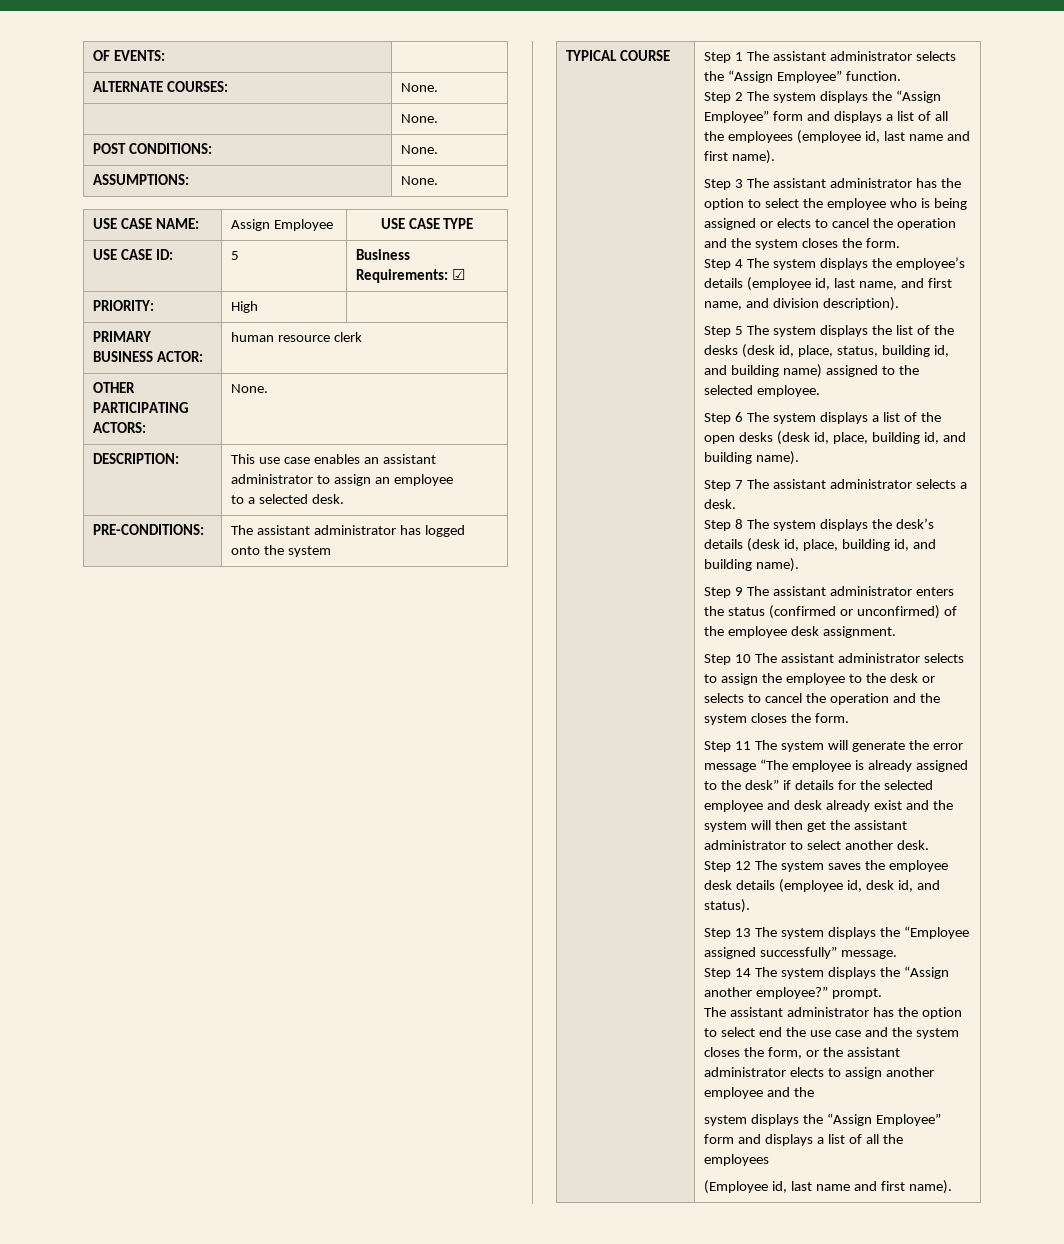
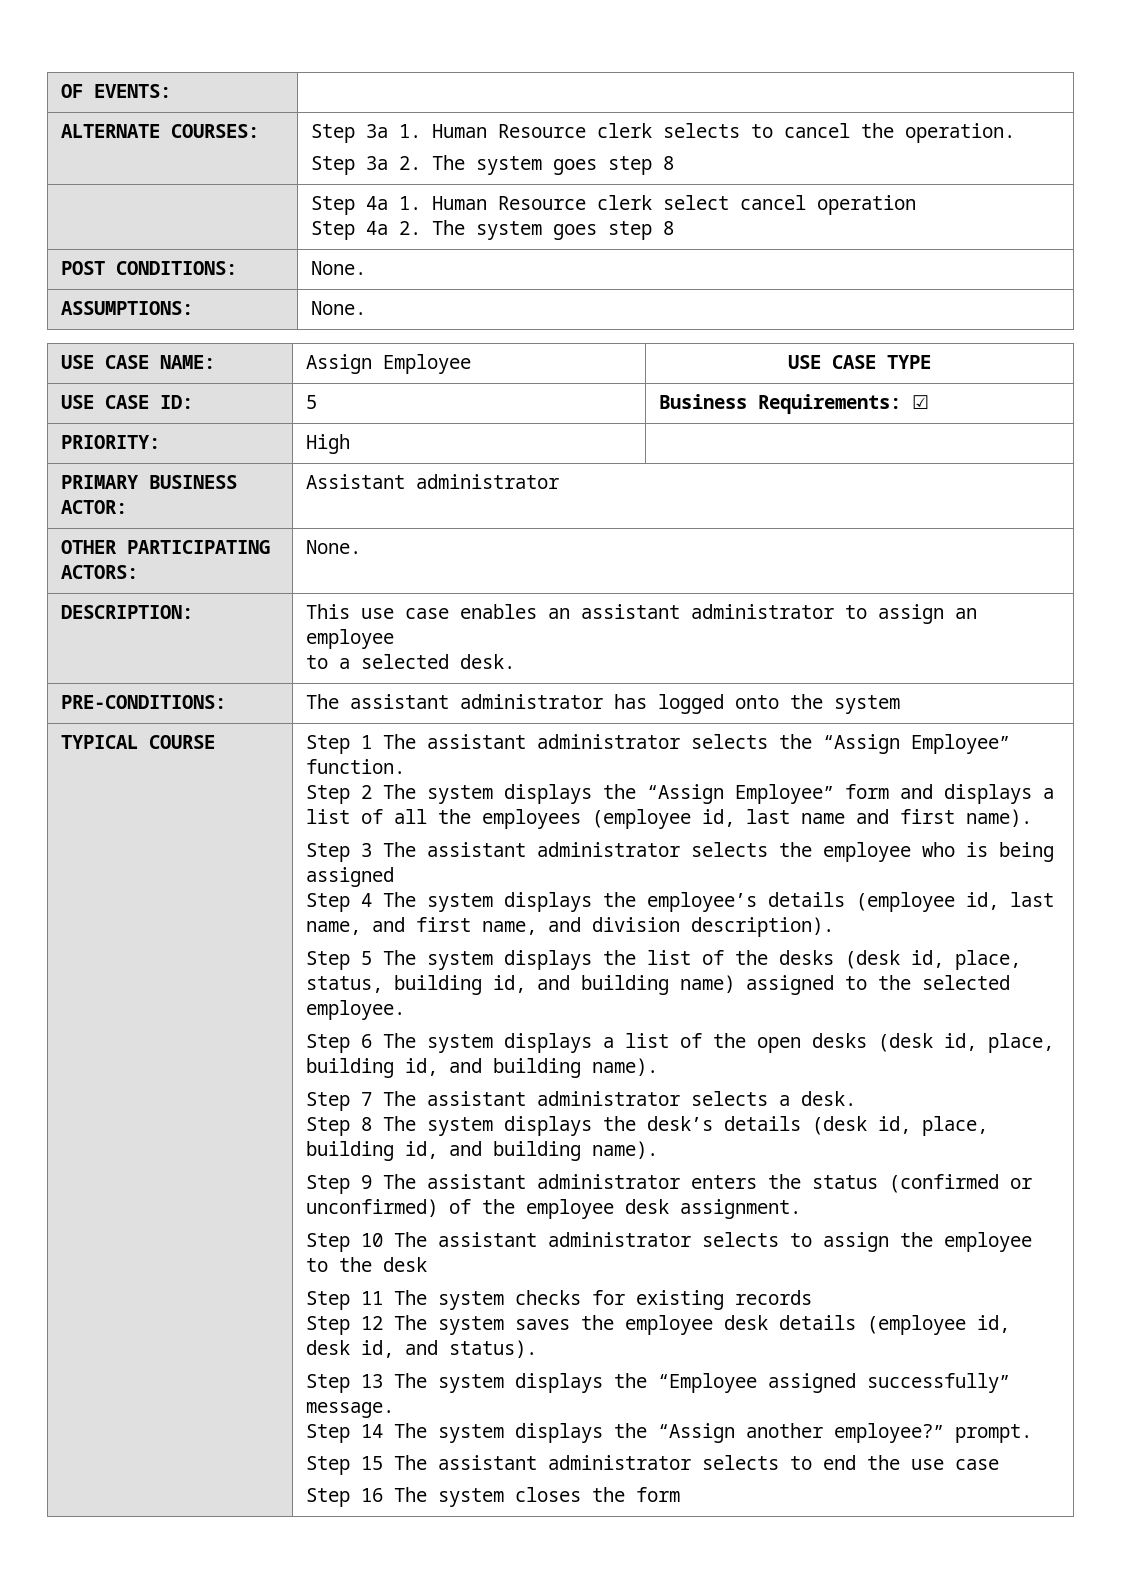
- ALTERNATE COURSES: | None.
- | None.
+ ALTERNATE COURSES: | Step 3a 1. Human Resource clerk selects to cancel the operation.
+ Step 3a 2. The system goes step 8
+ | Step 4a 1. Human Resource clerk select cancel operation
+ Step 4a 2. The system goes step 8
- PRIMARY BUSINESS ACTOR: | human resource clerk
+ PRIMARY BUSINESS ACTOR: | Assistant administrator
- Step 3 The assistant administrator has the option to select the employee who is being assigned or elects to cancel the operation and the system closes the form.
+ Step 3 The assistant administrator selects the employee who is being assigned
- Step 10 The assistant administrator selects to assign the employee to the desk or selects to cancel the operation and the system closes the form.
- Step 11 The system will generate the error message “The employee is already assigned to the desk” if details for the selected employee and desk already exist and the system will then get the assistant administrator to select another desk.
+ Step 10 The assistant administrator selects to assign the employee to the desk
+ Step 11 The system checks for existing records
- The assistant administrator has the option to select end the use case and the system closes the form, or the assistant administrator elects to assign another employee and the
- system displays the “Assign Employee” form and displays a list of all the employees
- (Employee id, last name and first name).
+ Step 15 The assistant administrator selects to end the use case
+ Step 16 The system closes the form

